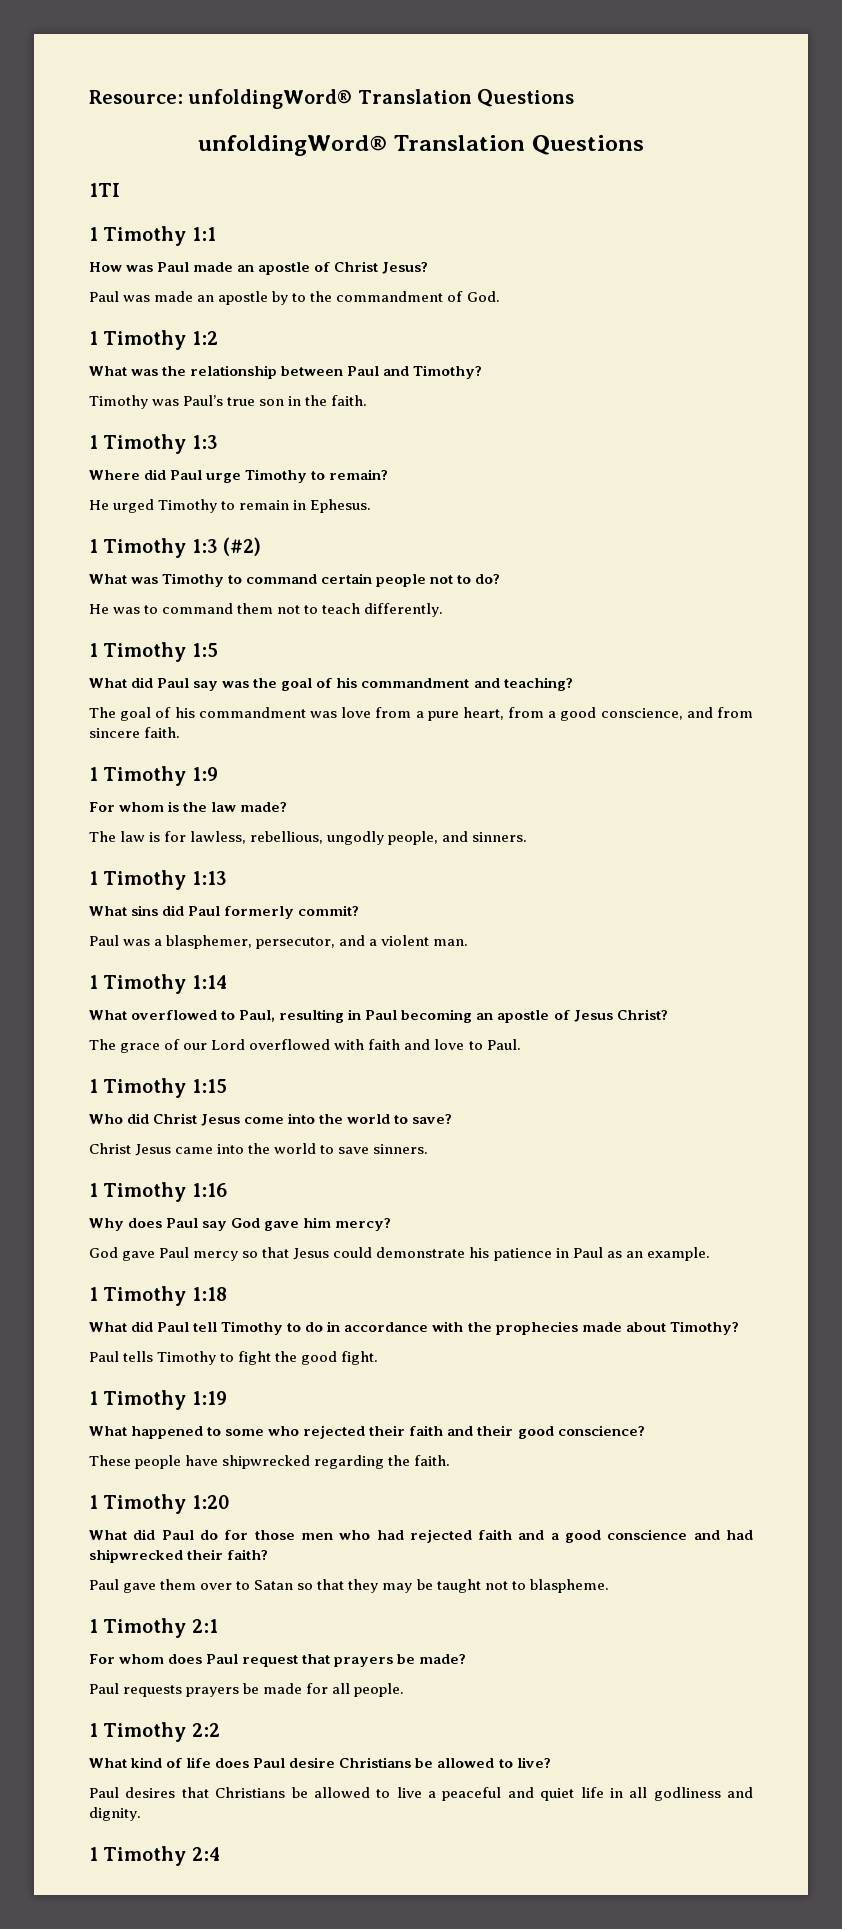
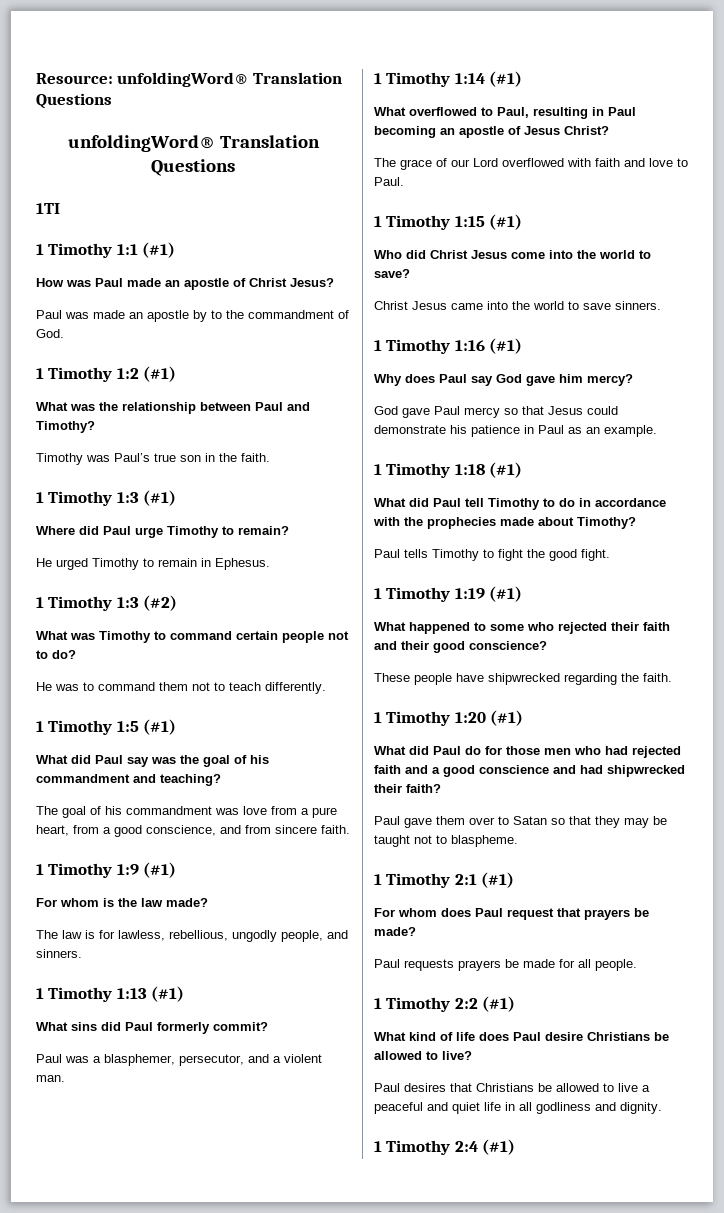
- 1 Timothy 1:1
+ 1 Timothy 1:1 (#1)
- 1 Timothy 1:2
+ 1 Timothy 1:2 (#1)
  Timothy was Paul’s true son in the faith.
- 1 Timothy 1:3
+ 1 Timothy 1:3 (#1)
- 1 Timothy 1:5
+ 1 Timothy 1:5 (#1)
- 1 Timothy 1:9
+ 1 Timothy 1:9 (#1)
- 1 Timothy 1:13
+ 1 Timothy 1:13 (#1)
- 1 Timothy 1:14
+ 1 Timothy 1:14 (#1)
- 1 Timothy 1:15
+ 1 Timothy 1:15 (#1)
- 1 Timothy 1:16
+ 1 Timothy 1:16 (#1)
- 1 Timothy 1:18
+ 1 Timothy 1:18 (#1)
- 1 Timothy 1:19
+ 1 Timothy 1:19 (#1)
- 1 Timothy 1:20
+ 1 Timothy 1:20 (#1)
- 1 Timothy 2:1
+ 1 Timothy 2:1 (#1)
- 1 Timothy 2:2
+ 1 Timothy 2:2 (#1)
- 1 Timothy 2:4
+ 1 Timothy 2:4 (#1)

